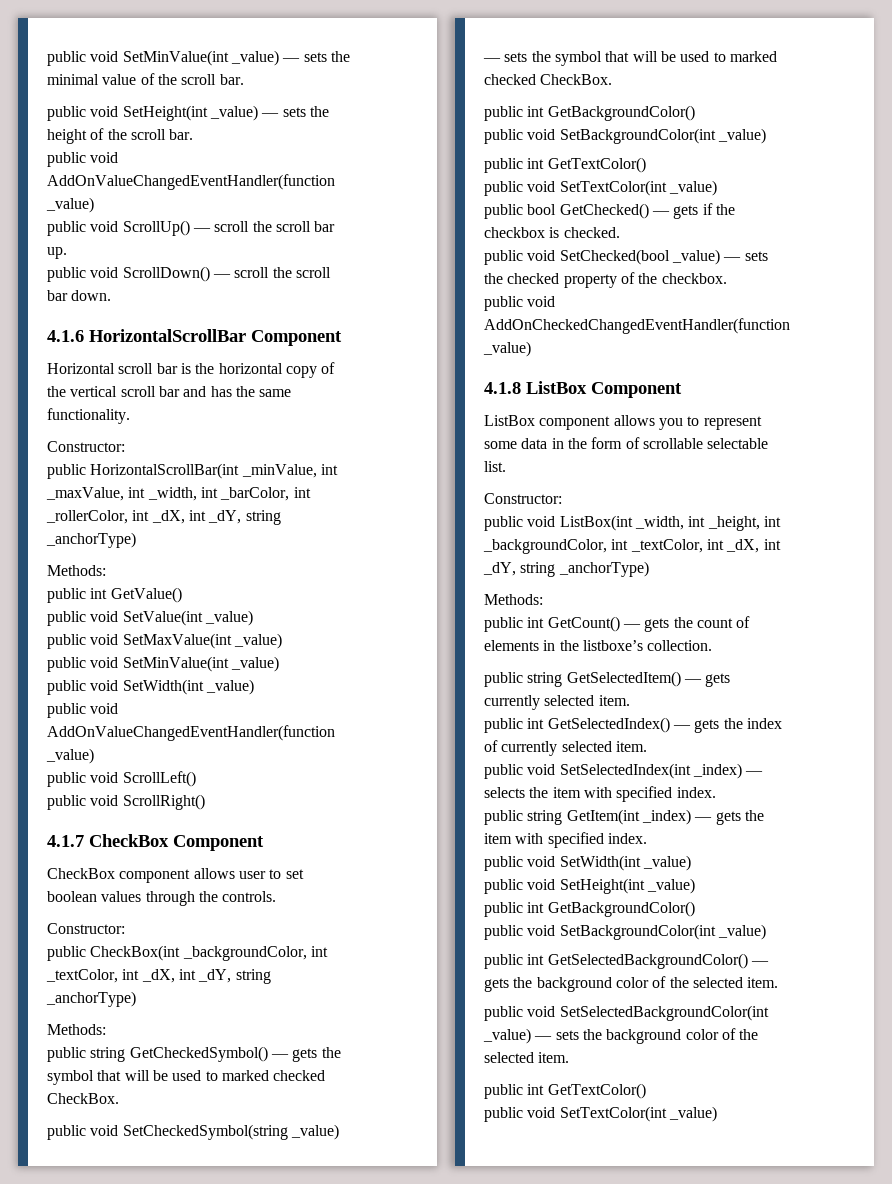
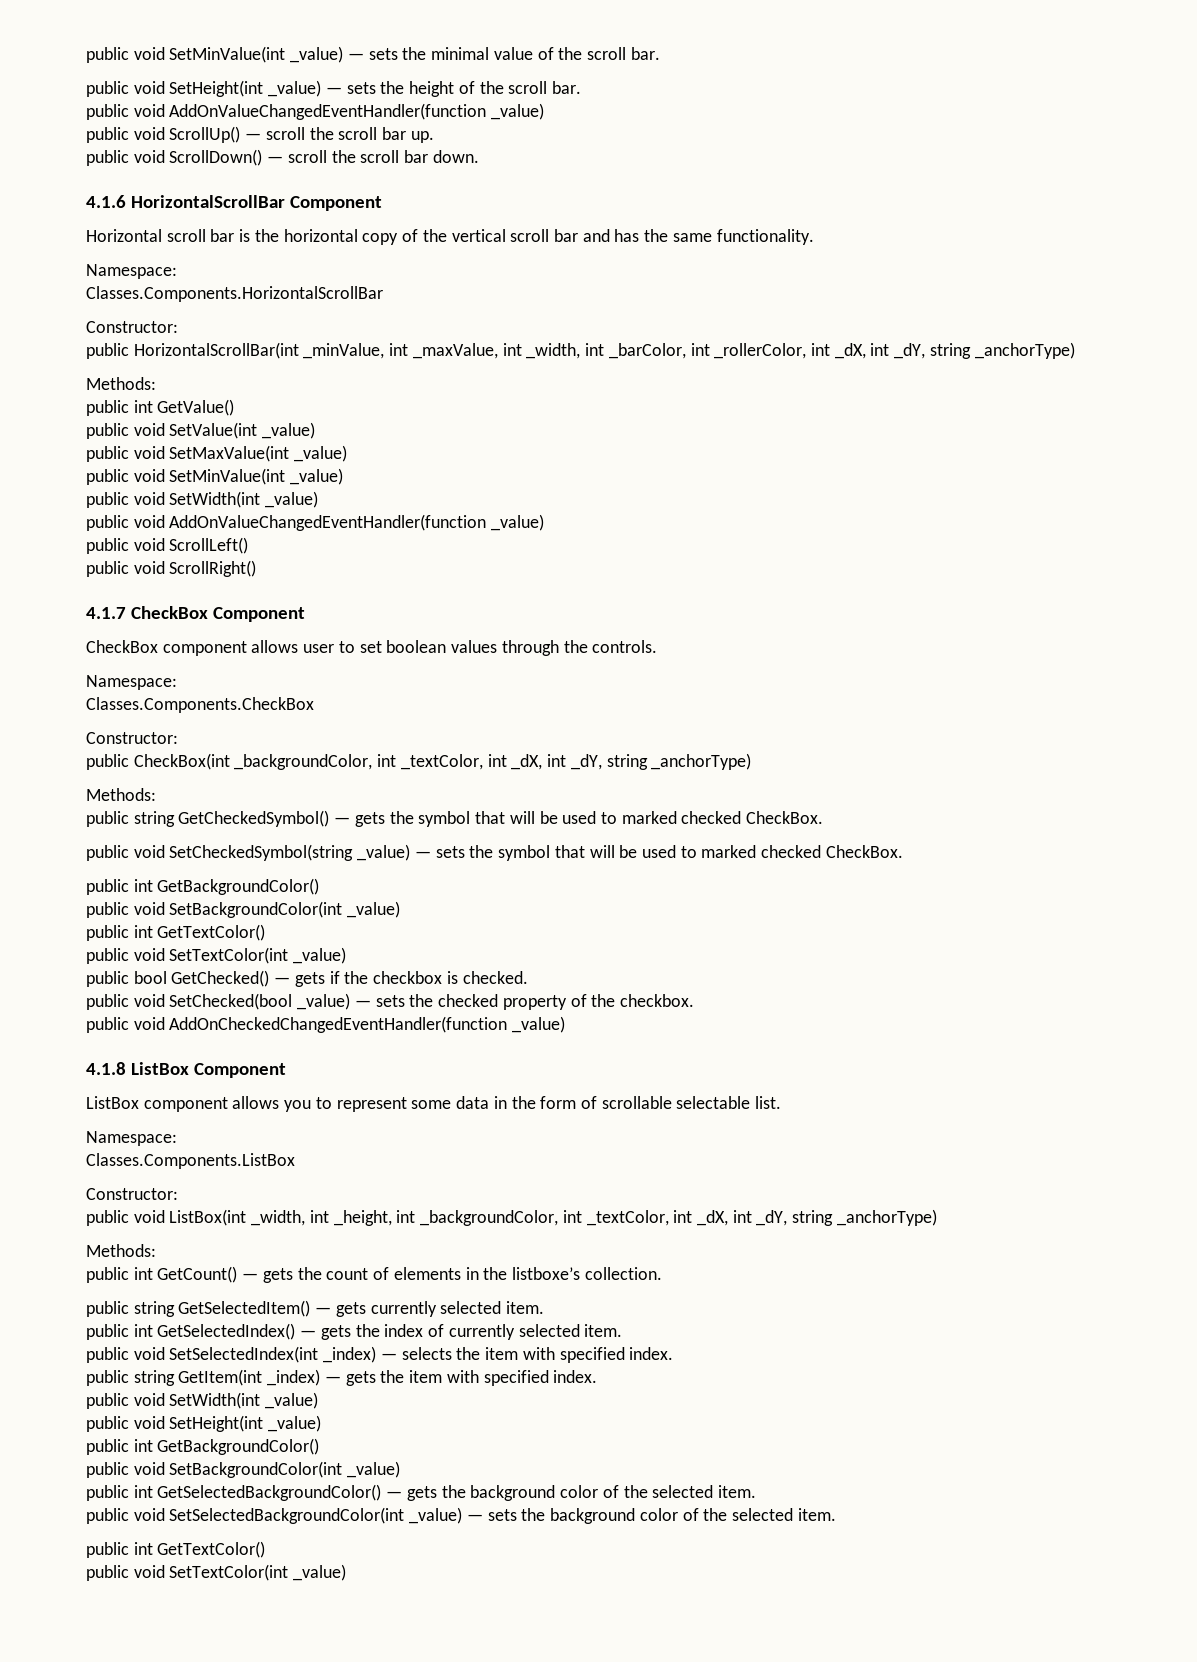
  Horizontal scroll bar is the horizontal copy of the vertical scroll bar and has the same functionality.
+ Namespace:
+ Classes.Components.HorizontalScrollBar
  CheckBox component allows user to set boolean values through the controls.
+ Namespace:
+ Classes.Components.CheckBox
  ListBox component allows you to represent some data in the form of scrollable selectable list.
+ Namespace:
+ Classes.Components.ListBox

